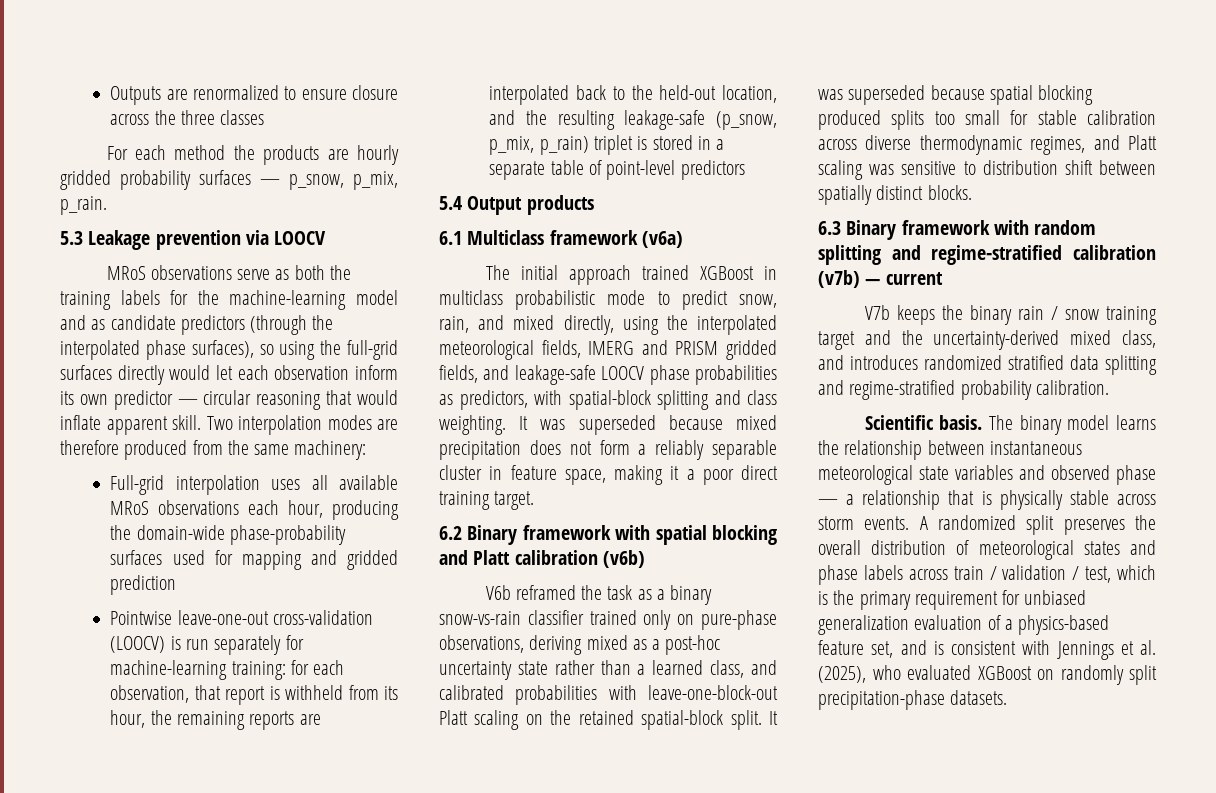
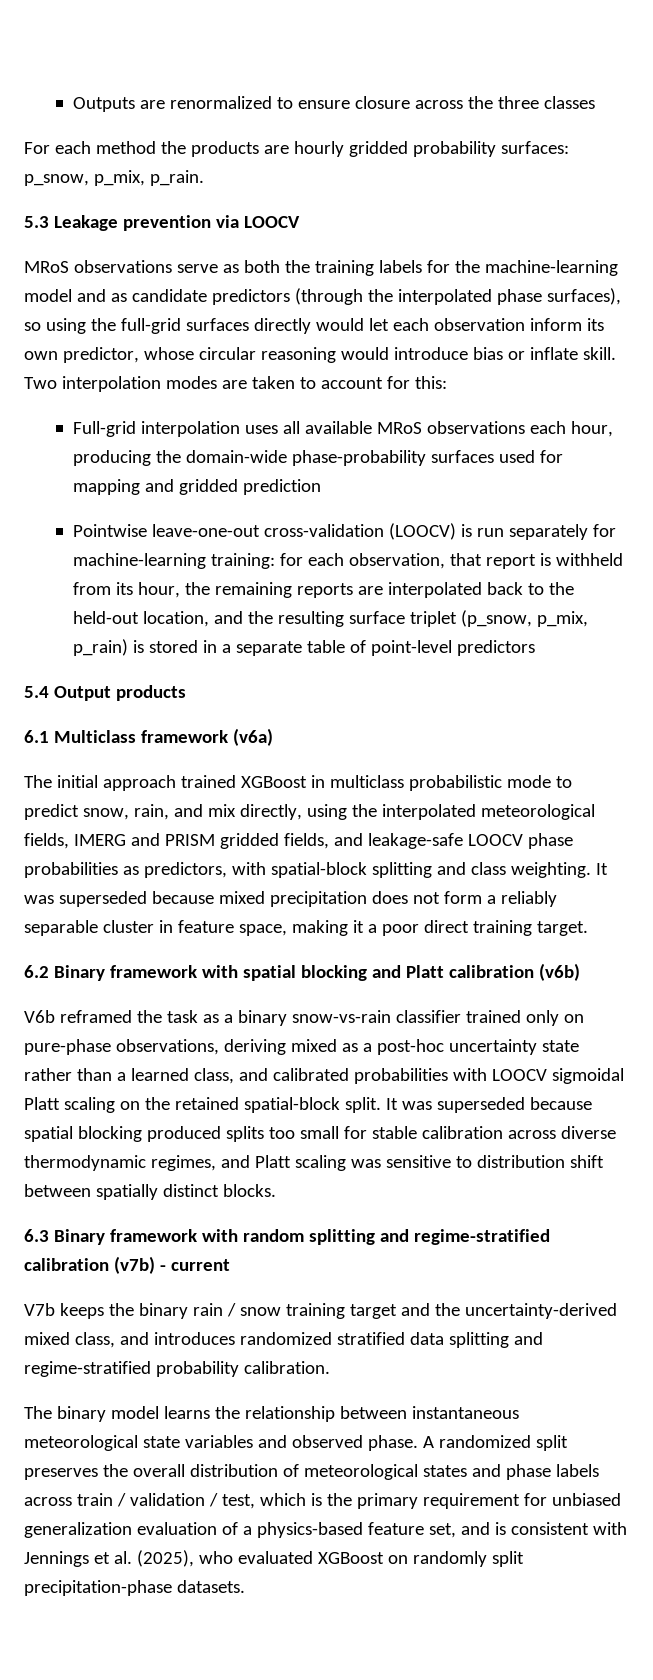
- For each method the products are hourly gridded probability surfaces — p_snow, p_mix, p_rain.
+ For each method the products are hourly gridded probability surfaces: p_snow, p_mix, p_rain.
- MRoS observations serve as both the training labels for the machine-learning model and as candidate predictors (through the interpolated phase surfaces), so using the full-grid surfaces directly would let each observation inform its own predictor — circular reasoning that would inflate apparent skill.
+ MRoS observations serve as both the training labels for the machine-learning model and as candidate predictors (through the interpolated phase surfaces), so using the full-grid surfaces directly would let each observation inform its own predictor, whose circular reasoning would introduce bias or inflate skill.
- Two interpolation modes are therefore produced from the same machinery:
+ Two interpolation modes are taken to account for this:
- Pointwise leave-one-out cross-validation (LOOCV) is run separately for machine-learning training: for each observation, that report is withheld from its hour, the remaining reports are interpolated back to the held-out location, and the resulting leakage-safe (p_snow, p_mix, p_rain) triplet is stored in a separate table of point-level predictors
+ Pointwise leave-one-out cross-validation (LOOCV) is run separately for machine-learning training: for each observation, that report is withheld from its hour, the remaining reports are interpolated back to the held-out location, and the resulting surface triplet (p_snow, p_mix, p_rain) is stored in a separate table of point-level predictors
- The initial approach trained XGBoost in multiclass probabilistic mode to predict snow, rain, and mixed directly, using the interpolated meteorological fields, IMERG and PRISM gridded fields, and leakage-safe LOOCV phase probabilities as predictors, with spatial-block splitting and class weighting.
+ The initial approach trained XGBoost in multiclass probabilistic mode to predict snow, rain, and mix directly, using the interpolated meteorological fields, IMERG and PRISM gridded fields, and leakage-safe LOOCV phase probabilities as predictors, with spatial-block splitting and class weighting.
- V6b reframed the task as a binary snow-vs-rain classifier trained only on pure-phase observations, deriving mixed as a post-hoc uncertainty state rather than a learned class, and calibrated probabilities with leave-one-block-out Platt scaling on the retained spatial-block split.
+ V6b reframed the task as a binary snow-vs-rain classifier trained only on pure-phase observations, deriving mixed as a post-hoc uncertainty state rather than a learned class, and calibrated probabilities with LOOCV sigmoidal Platt scaling on the retained spatial-block split.
- 6.3 Binary framework with random splitting and regime-stratified calibration (v7b) — current
+ 6.3 Binary framework with random splitting and regime-stratified calibration (v7b) - current
- Scientific basis. The binary model learns the relationship between instantaneous meteorological state variables and observed phase — a relationship that is physically stable across storm events.
+ The binary model learns the relationship between instantaneous meteorological state variables and observed phase.

